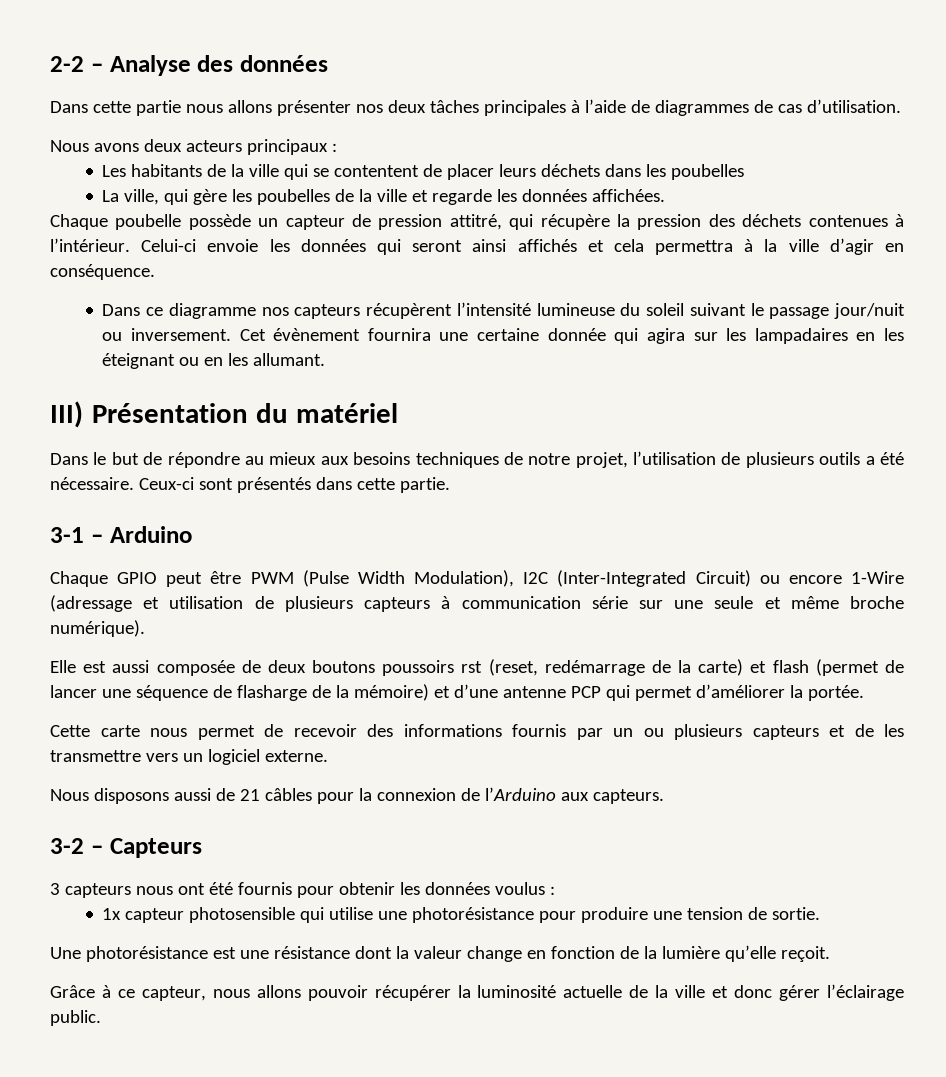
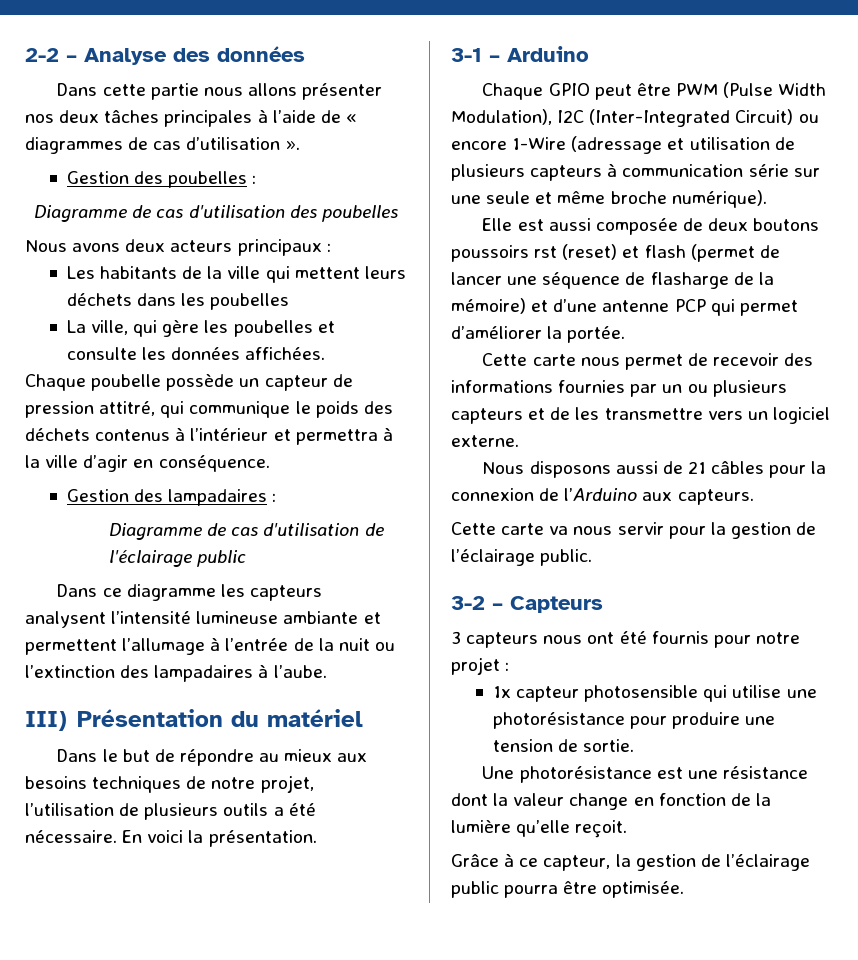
- Dans cette partie nous allons présenter nos deux tâches principales à l’aide de diagrammes de cas d’utilisation.
+ Dans cette partie nous allons présenter nos deux tâches principales à l’aide de « diagrammes de cas d’utilisation ».
+ Gestion des poubelles :
+ Diagramme de cas d'utilisation des poubelles
- Les habitants de la ville qui se contentent de placer leurs déchets dans les poubelles
+ Les habitants de la ville qui mettent leurs déchets dans les poubelles
- La ville, qui gère les poubelles de la ville et regarde les données affichées.
+ La ville, qui gère les poubelles et consulte les données affichées.
- Chaque poubelle possède un capteur de pression attitré, qui récupère la pression des déchets contenues à l’intérieur. Celui-ci envoie les données qui seront ainsi affichés et cela permettra à la ville d’agir en conséquence.
+ Chaque poubelle possède un capteur de pression attitré, qui communique le poids des déchets contenus à l’intérieur et permettra à la ville d’agir en conséquence.
- Dans ce diagramme nos capteurs récupèrent l’intensité lumineuse du soleil suivant le passage jour/nuit ou inversement. Cet évènement fournira une certaine donnée qui agira sur les lampadaires en les éteignant ou en les allumant.
+ Gestion des lampadaires :
+ Diagramme de cas d'utilisation de l'éclairage public
+ Dans ce diagramme les capteurs analysent l’intensité lumineuse ambiante et permettent l’allumage à l’entrée de la nuit ou l’extinction des lampadaires à l’aube.
- Ceux-ci sont présentés dans cette partie.
+ En voici la présentation.
- Elle est aussi composée de deux boutons poussoirs rst (reset, redémarrage de la carte) et flash (permet de lancer une séquence de flasharge de la mémoire) et d’une antenne PCP qui permet d’améliorer la portée.
+ Elle est aussi composée de deux boutons poussoirs rst (reset) et flash (permet de lancer une séquence de flasharge de la mémoire) et d’une antenne PCP qui permet d’améliorer la portée.
- Cette carte nous permet de recevoir des informations fournis par un ou plusieurs capteurs et de les transmettre vers un logiciel externe.
+ Cette carte nous permet de recevoir des informations fournies par un ou plusieurs capteurs et de les transmettre vers un logiciel externe.
+ Cette carte va nous servir pour la gestion de l’éclairage public.
- 3 capteurs nous ont été fournis pour obtenir les données voulus :
+ 3 capteurs nous ont été fournis pour notre projet :
- Grâce à ce capteur, nous allons pouvoir récupérer la luminosité actuelle de la ville et donc gérer l’éclairage public.
+ Grâce à ce capteur, la gestion de l’éclairage public pourra être optimisée.

